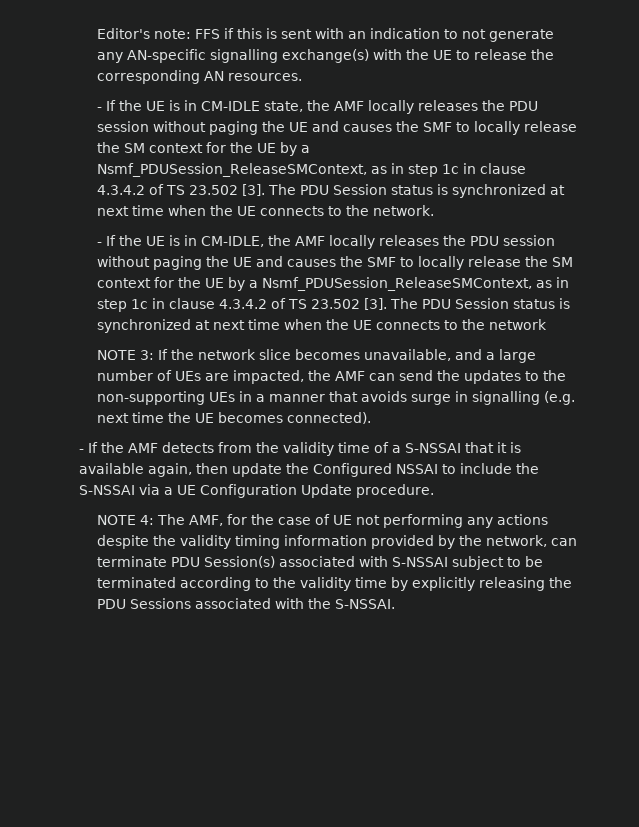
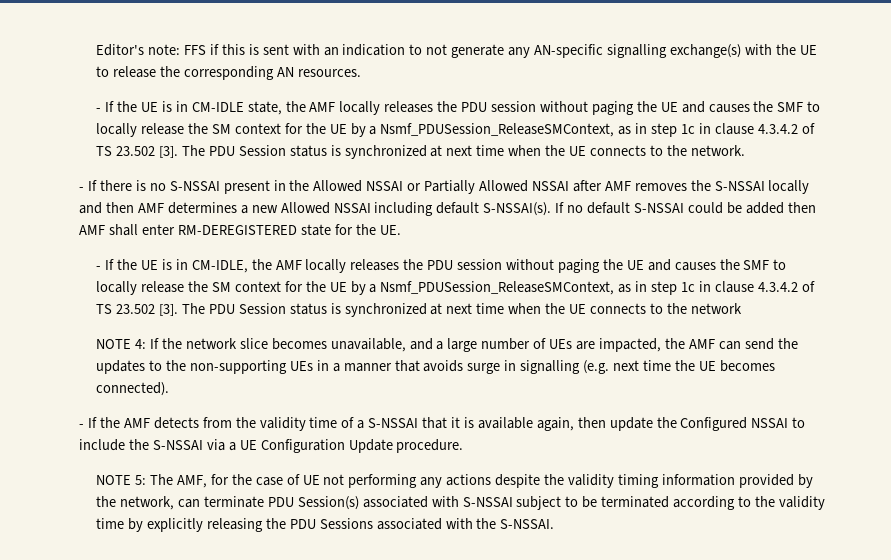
+ - If there is no S-NSSAI present in the Allowed NSSAI or Partially Allowed NSSAI after AMF removes the S-NSSAI locally and then AMF determines a new Allowed NSSAI including default S-NSSAI(s). If no default S-NSSAI could be added then AMF shall enter RM-DEREGISTERED state for the UE.
- NOTE 3: If the network slice becomes unavailable, and a large number of UEs are impacted, the AMF can send the updates to the non-supporting UEs in a manner that avoids surge in signalling (e.g. next time the UE becomes connected).
+ NOTE 4: If the network slice becomes unavailable, and a large number of UEs are impacted, the AMF can send the updates to the non-supporting UEs in a manner that avoids surge in signalling (e.g. next time the UE becomes connected).
- NOTE 4: The AMF, for the case of UE not performing any actions despite the validity timing information provided by the network, can terminate PDU Session(s) associated with S-NSSAI subject to be terminated according to the validity time by explicitly releasing the PDU Sessions associated with the S-NSSAI.
+ NOTE 5: The AMF, for the case of UE not performing any actions despite the validity timing information provided by the network, can terminate PDU Session(s) associated with S-NSSAI subject to be terminated according to the validity time by explicitly releasing the PDU Sessions associated with the S-NSSAI.

